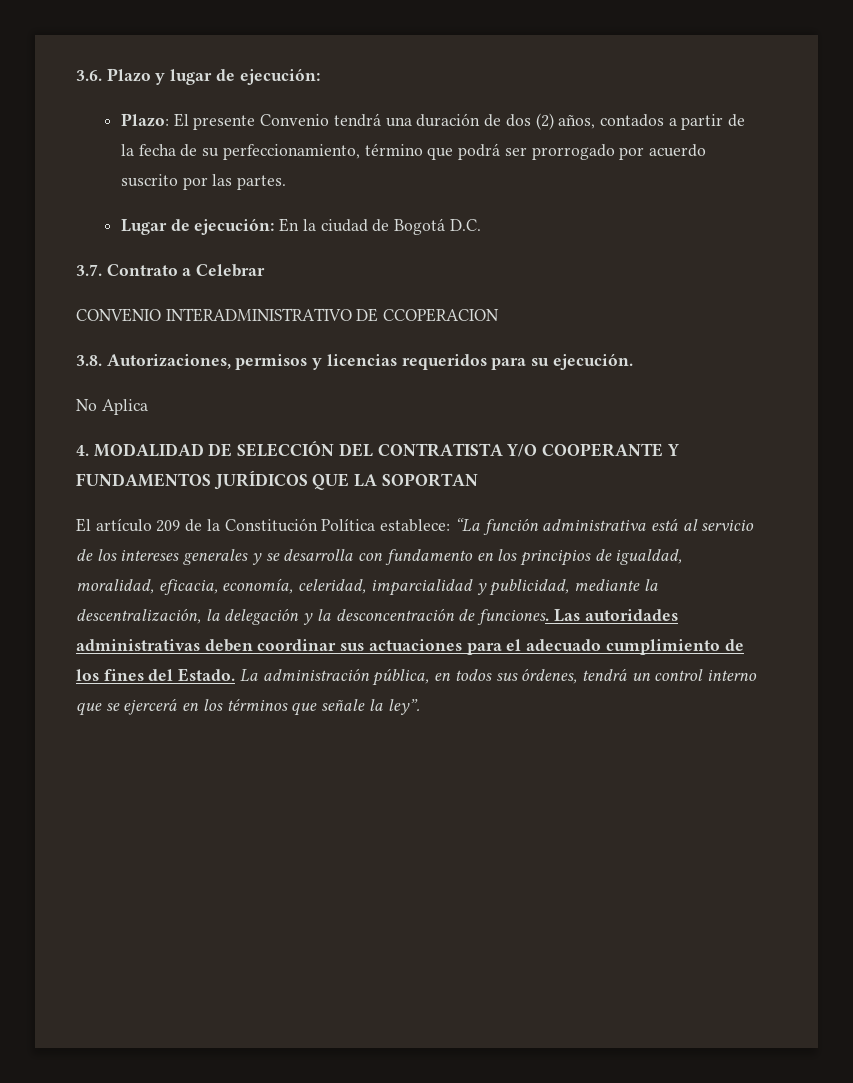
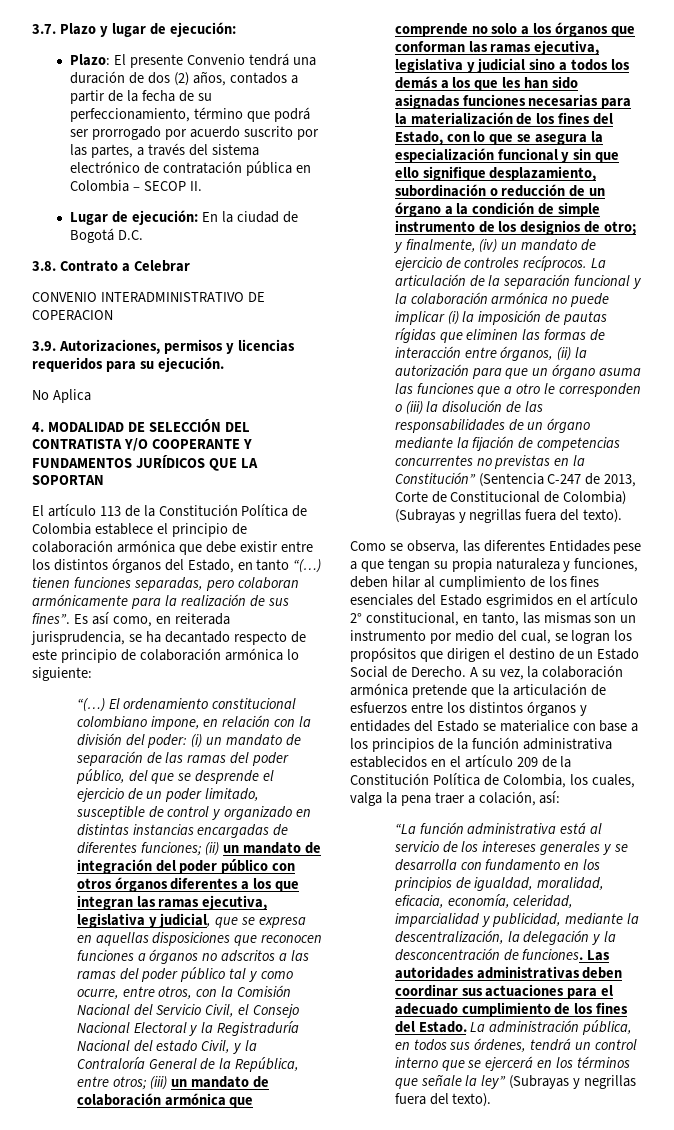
- 3.6. Plazo y lugar de ejecución:
+ 3.7. Plazo y lugar de ejecución:
- Plazo: El presente Convenio tendrá una duración de dos (2) años, contados a partir de la fecha de su perfeccionamiento, término que podrá ser prorrogado por acuerdo suscrito por las partes.
+ Plazo: El presente Convenio tendrá una duración de dos (2) años, contados a partir de la fecha de su perfeccionamiento, término que podrá ser prorrogado por acuerdo suscrito por las partes, a través del sistema electrónico de contratación pública en Colombia – SECOP II.
- 3.7. Contrato a Celebrar
+ 3.8. Contrato a Celebrar
- CONVENIO INTERADMINISTRATIVO DE CCOPERACION
- 3.8. Autorizaciones, permisos y licencias requeridos para su ejecución.
+ CONVENIO INTERADMINISTRATIVO DE COPERACION
+ 3.9. Autorizaciones, permisos y licencias requeridos para su ejecución.
- El artículo 209 de la Constitución Política establece: “La función administrativa está al servicio de los intereses generales y se desarrolla con fundamento en los principios de igualdad, moralidad, eficacia, economía, celeridad, imparcialidad y publicidad, mediante la descentralización, la delegación y la desconcentración de funciones.
+ El artículo 113 de la Constitución Política de Colombia establece el principio de colaboración armónica que debe existir entre los distintos órganos del Estado, en tanto “(…) tienen funciones separadas, pero colaboran armónicamente para la realización de sus fines”. Es así como, en reiterada jurisprudencia, se ha decantado respecto de este principio de colaboración armónica lo siguiente:
+ “(…) El ordenamiento constitucional colombiano impone, en relación con la división del poder: (i) un mandato de separación de las ramas del poder público, del que se desprende el ejercicio de un poder limitado, susceptible de control y organizado en distintas instancias encargadas de diferentes funciones; (ii) un mandato de integración del poder público con otros órganos diferentes a los que integran las ramas ejecutiva, legislativa y judicial, que se expresa en aquellas disposiciones que reconocen funciones a órganos no adscritos a las ramas del poder público tal y como ocurre, entre otros, con la Comisión Nacional del Servicio Civil, el Consejo Nacional Electoral y la Registraduría Nacional del estado Civil, y la Contraloría General de la República, entre otros; (iii) un mandato de colaboración armónica que comprende no solo a los órganos que conforman las ramas ejecutiva, legislativa y judicial sino a todos los demás a los que les han sido asignadas funciones necesarias para la materialización de los fines del Estado, con lo que se asegura la especialización funcional y sin que ello signifique desplazamiento, subordinación o reducción de un órgano a la condición de simple instrumento de los designios de otro; y finalmente, (iv) un mandato de ejercicio de controles recíprocos. La articulación de la separación funcional y la colaboración armónica no puede implicar (i) la imposición de pautas rígidas que eliminen las formas de interacción entre órganos, (ii) la autorización para que un órgano asuma las funciones que a otro le corresponden o (iii) la disolución de las responsabilidades de un órgano mediante la fijación de competencias concurrentes no previstas en la Constitución” (Sentencia C-247 de 2013, Corte de Constitucional de Colombia) (Subrayas y negrillas fuera del texto).
+ Como se observa, las diferentes Entidades pese a que tengan su propia naturaleza y funciones, deben hilar al cumplimiento de los fines esenciales del Estado esgrimidos en el artículo 2° constitucional, en tanto, las mismas son un instrumento por medio del cual, se logran los propósitos que dirigen el destino de un Estado Social de Derecho. A su vez, la colaboración armónica pretende que la articulación de esfuerzos entre los distintos órganos y entidades del Estado se materialice con base a los principios de la función administrativa establecidos en el artículo 209 de la Constitución Política de Colombia, los cuales, valga la pena traer a colación, así:
+ “La función administrativa está al servicio de los intereses generales y se desarrolla con fundamento en los principios de igualdad, moralidad, eficacia, economía, celeridad, imparcialidad y publicidad, mediante la descentralización, la delegación y la desconcentración de funciones.
- La administración pública, en todos sus órdenes, tendrá un control interno que se ejercerá en los términos que señale la ley”.
+ La administración pública, en todos sus órdenes, tendrá un control interno que se ejercerá en los términos que señale la ley” (Subrayas y negrillas fuera del texto).

